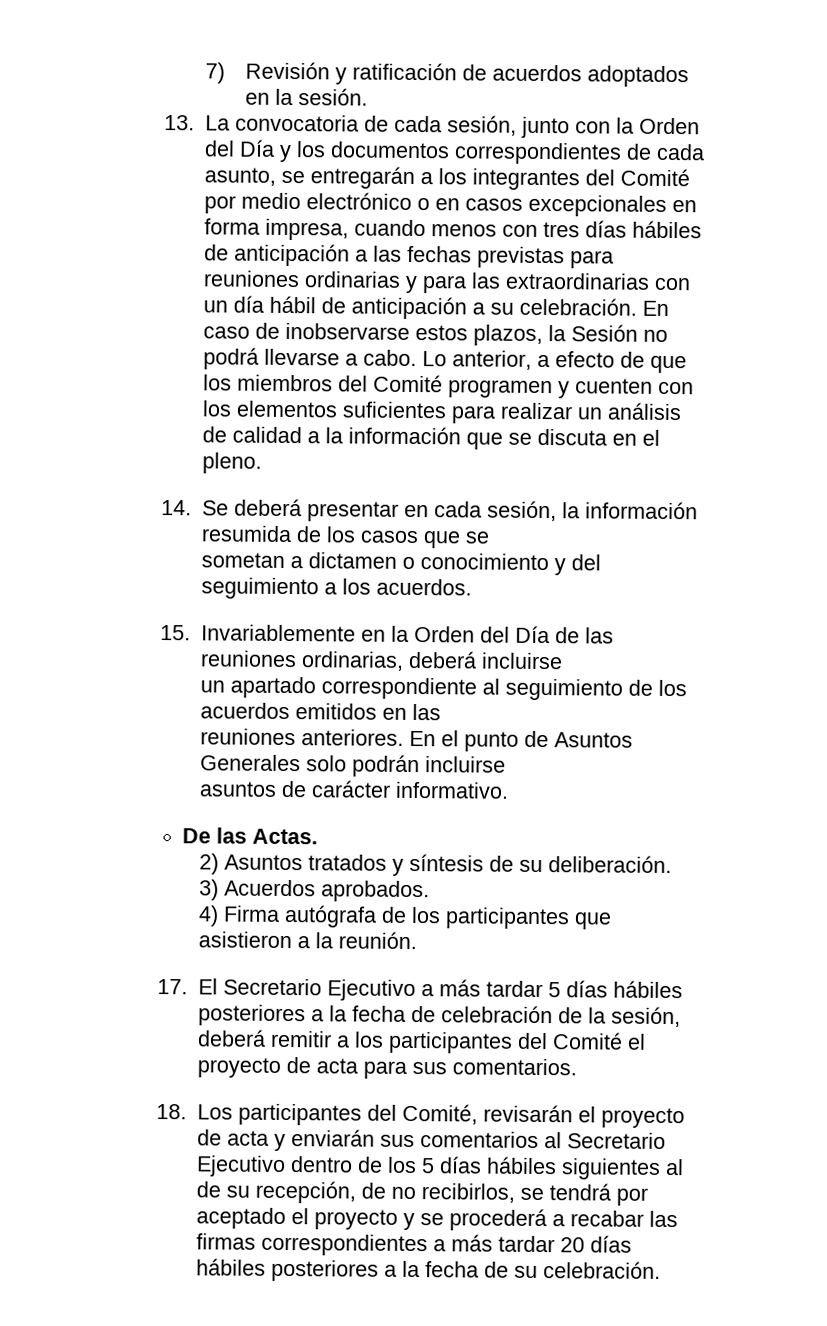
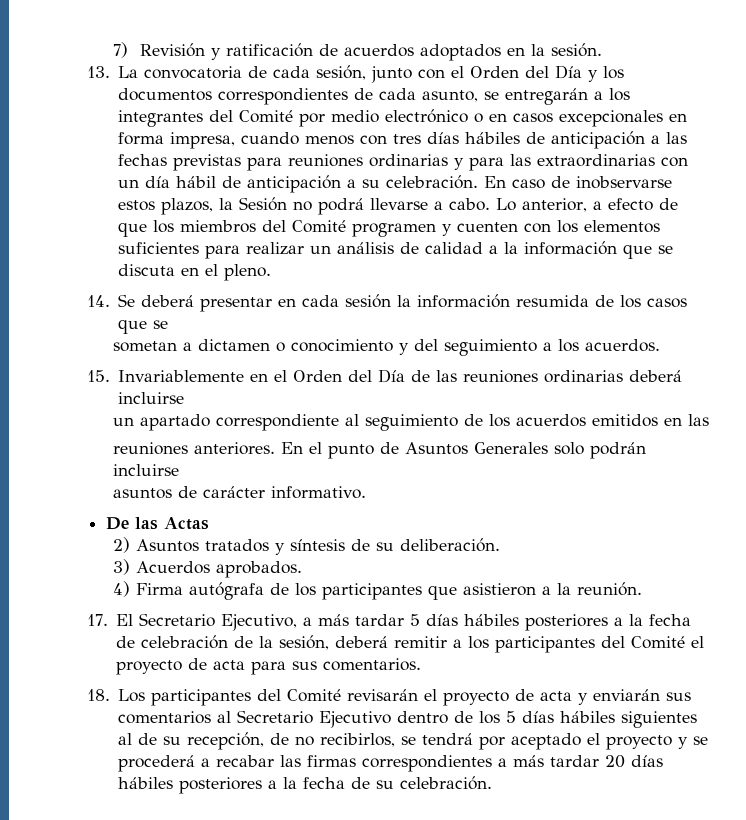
- 13. La convocatoria de cada sesión, junto con la Orden del Día y los documentos correspondientes de cada asunto, se entregarán a los integrantes del Comité por medio electrónico o en casos excepcionales en forma impresa, cuando menos con tres días hábiles de anticipación a las fechas previstas para reuniones ordinarias y para las extraordinarias con un día hábil de anticipación a su celebración.
+ 13. La convocatoria de cada sesión, junto con el Orden del Día y los documentos correspondientes de cada asunto, se entregarán a los integrantes del Comité por medio electrónico o en casos excepcionales en forma impresa, cuando menos con tres días hábiles de anticipación a las fechas previstas para reuniones ordinarias y para las extraordinarias con un día hábil de anticipación a su celebración.
- 14. Se deberá presentar en cada sesión, la información resumida de los casos que se
+ 14. Se deberá presentar en cada sesión la información resumida de los casos que se
- 15. Invariablemente en la Orden del Día de las reuniones ordinarias, deberá incluirse
+ 15. Invariablemente en el Orden del Día de las reuniones ordinarias deberá incluirse
- De las Actas.
+ De las Actas
- 17. El Secretario Ejecutivo a más tardar 5 días hábiles posteriores a la fecha de celebración de la sesión, deberá remitir a los participantes del Comité el proyecto de acta para sus comentarios.
+ 17. El Secretario Ejecutivo, a más tardar 5 días hábiles posteriores a la fecha de celebración de la sesión, deberá remitir a los participantes del Comité el proyecto de acta para sus comentarios.
- 18. Los participantes del Comité, revisarán el proyecto de acta y enviarán sus comentarios al Secretario Ejecutivo dentro de los 5 días hábiles siguientes al de su recepción, de no recibirlos, se tendrá por aceptado el proyecto y se procederá a recabar las firmas correspondientes a más tardar 20 días hábiles posteriores a la fecha de su celebración.
+ 18. Los participantes del Comité revisarán el proyecto de acta y enviarán sus comentarios al Secretario Ejecutivo dentro de los 5 días hábiles siguientes al de su recepción, de no recibirlos, se tendrá por aceptado el proyecto y se procederá a recabar las firmas correspondientes a más tardar 20 días hábiles posteriores a la fecha de su celebración.

